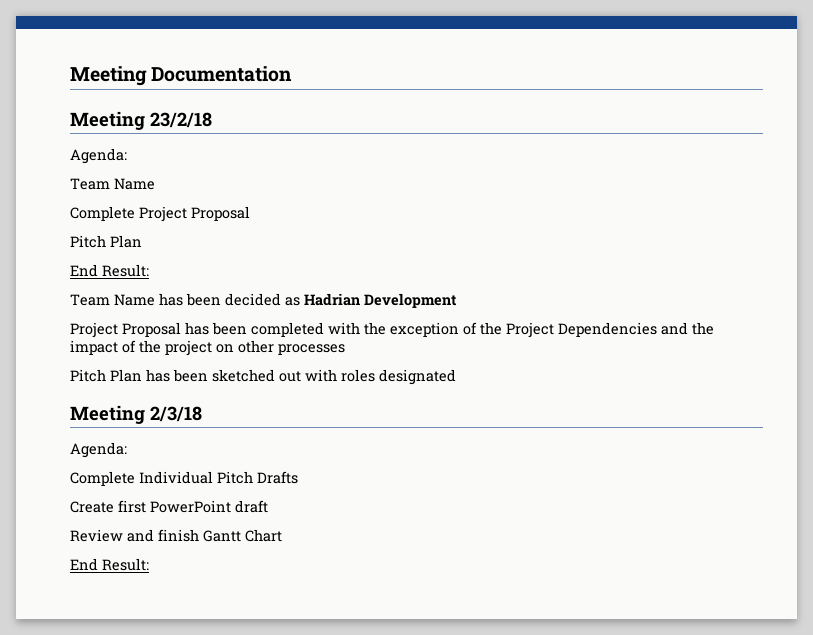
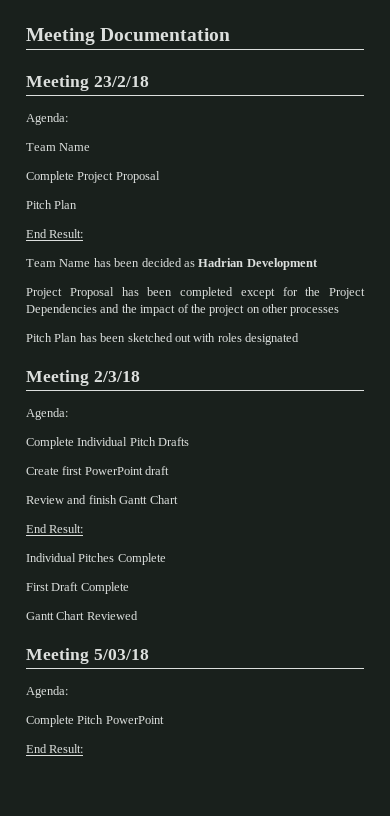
- Project Proposal has been completed with the exception of the Project Dependencies and the impact of the project on other processes
+ Project Proposal has been completed except for the Project Dependencies and the impact of the project on other processes
+ Individual Pitches Complete
+ First Draft Complete
+ Gantt Chart Reviewed
+ Meeting 5/03/18
+ Agenda:
+ Complete Pitch PowerPoint
+ End Result:

